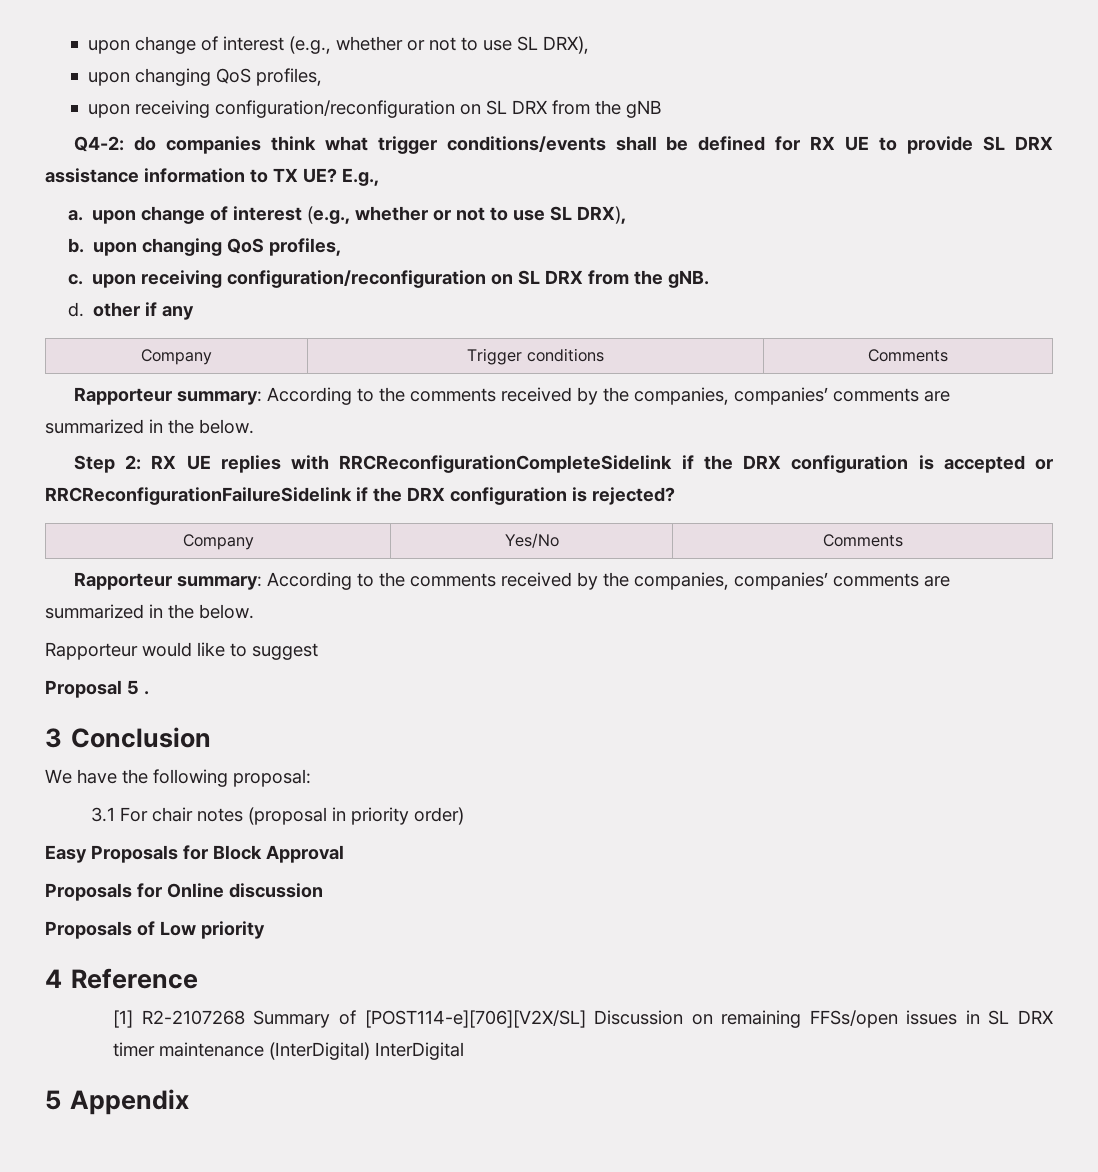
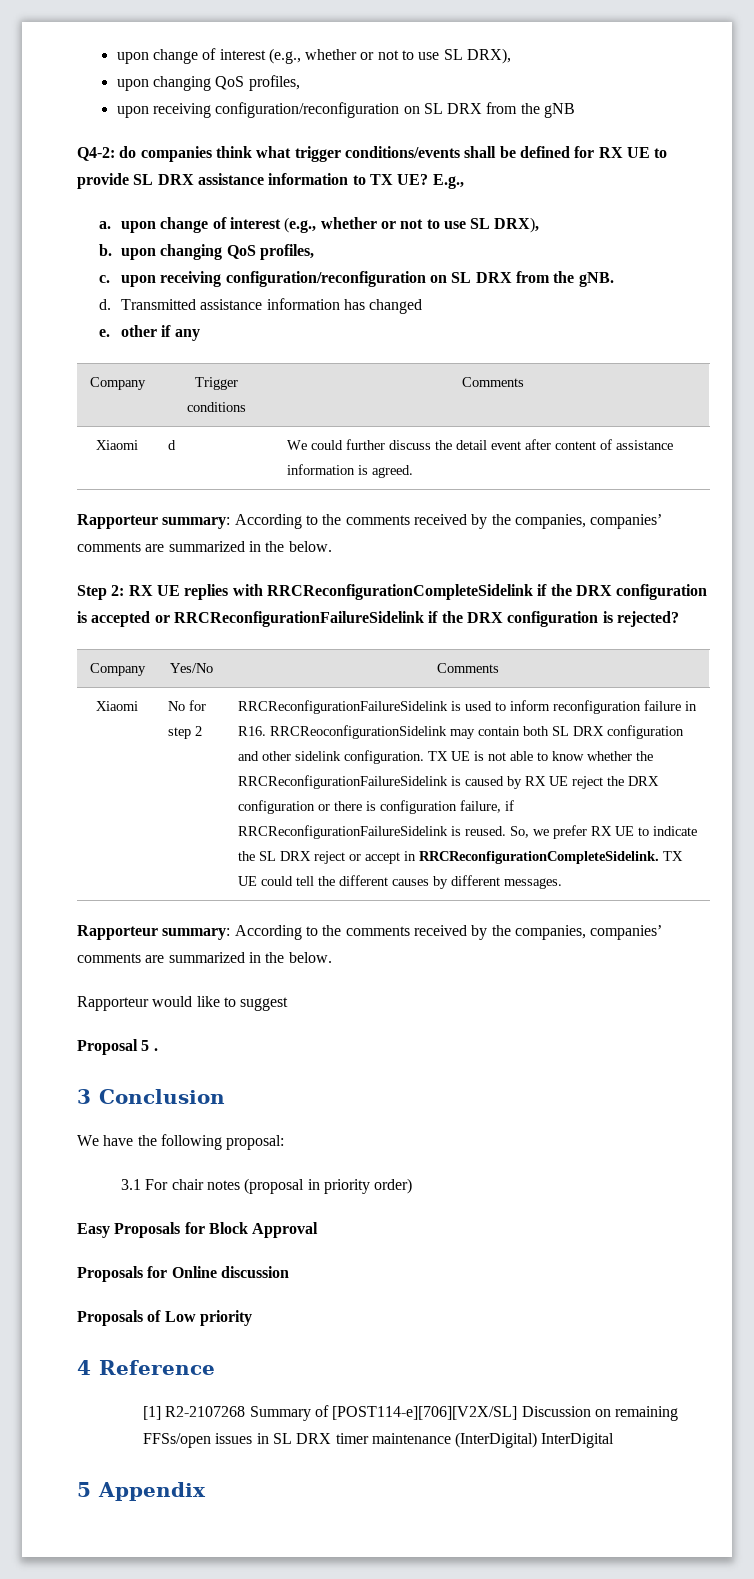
- d. other if any
+ d. Transmitted assistance information has changed
+ e. other if any
+ Xiaomi | d | We could further discuss the detail event after content of assistance information is agreed.
+ Xiaomi | No for step 2 | RRCReconfigurationFailureSidelink is used to inform reconfiguration failure in R16. RRCReoconfigurationSidelink may contain both SL DRX configuration and other sidelink configuration. TX UE is not able to know whether the RRCReconfigurationFailureSidelink is caused by RX UE reject the DRX configuration or there is configuration failure, if RRCReconfigurationFailureSidelink is reused. So, we prefer RX UE to indicate the SL DRX reject or accept in RRCReconfigurationCompleteSidelink. TX UE could tell the different causes by different messages.

